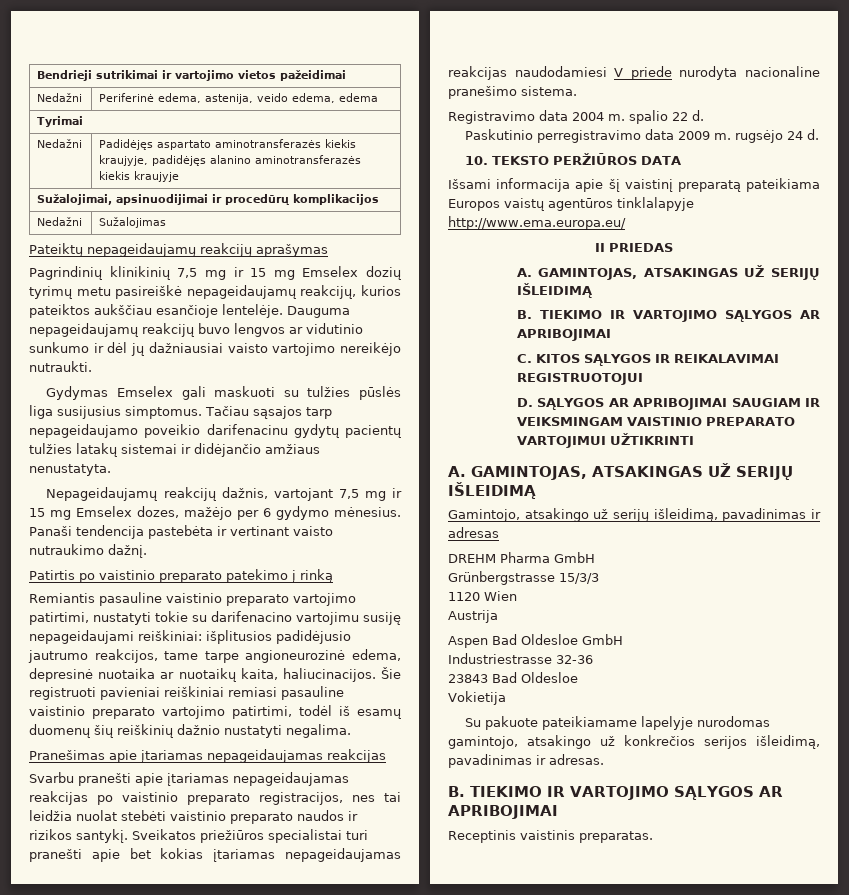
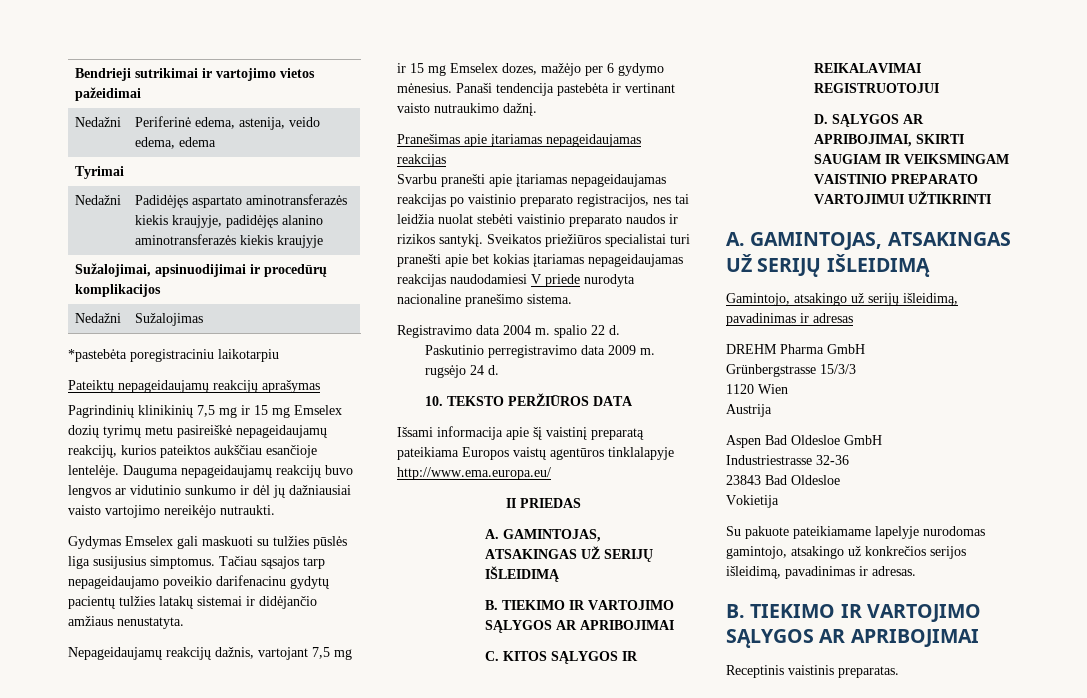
+ *pastebėta poregistraciniu laikotarpiu
- Patirtis po vaistinio preparato patekimo į rinką
- Remiantis pasauline vaistinio preparato vartojimo patirtimi, nustatyti tokie su darifenacino vartojimu susiję nepageidaujami reiškiniai: išplitusios padidėjusio jautrumo reakcijos, tame tarpe angioneurozinė edema, depresinė nuotaika ar nuotaikų kaita, haliucinacijos. Šie registruoti pavieniai reiškiniai remiasi pasauline vaistinio preparato vartojimo patirtimi, todėl iš esamų duomenų šių reiškinių dažnio nustatyti negalima.
- D. SĄLYGOS AR APRIBOJIMAI SAUGIAM IR VEIKSMINGAM VAISTINIO PREPARATO VARTOJIMUI UŽTIKRINTI
+ D. SĄLYGOS AR APRIBOJIMAI, SKIRTI SAUGIAM IR VEIKSMINGAM VAISTINIO PREPARATO VARTOJIMUI UŽTIKRINTI

